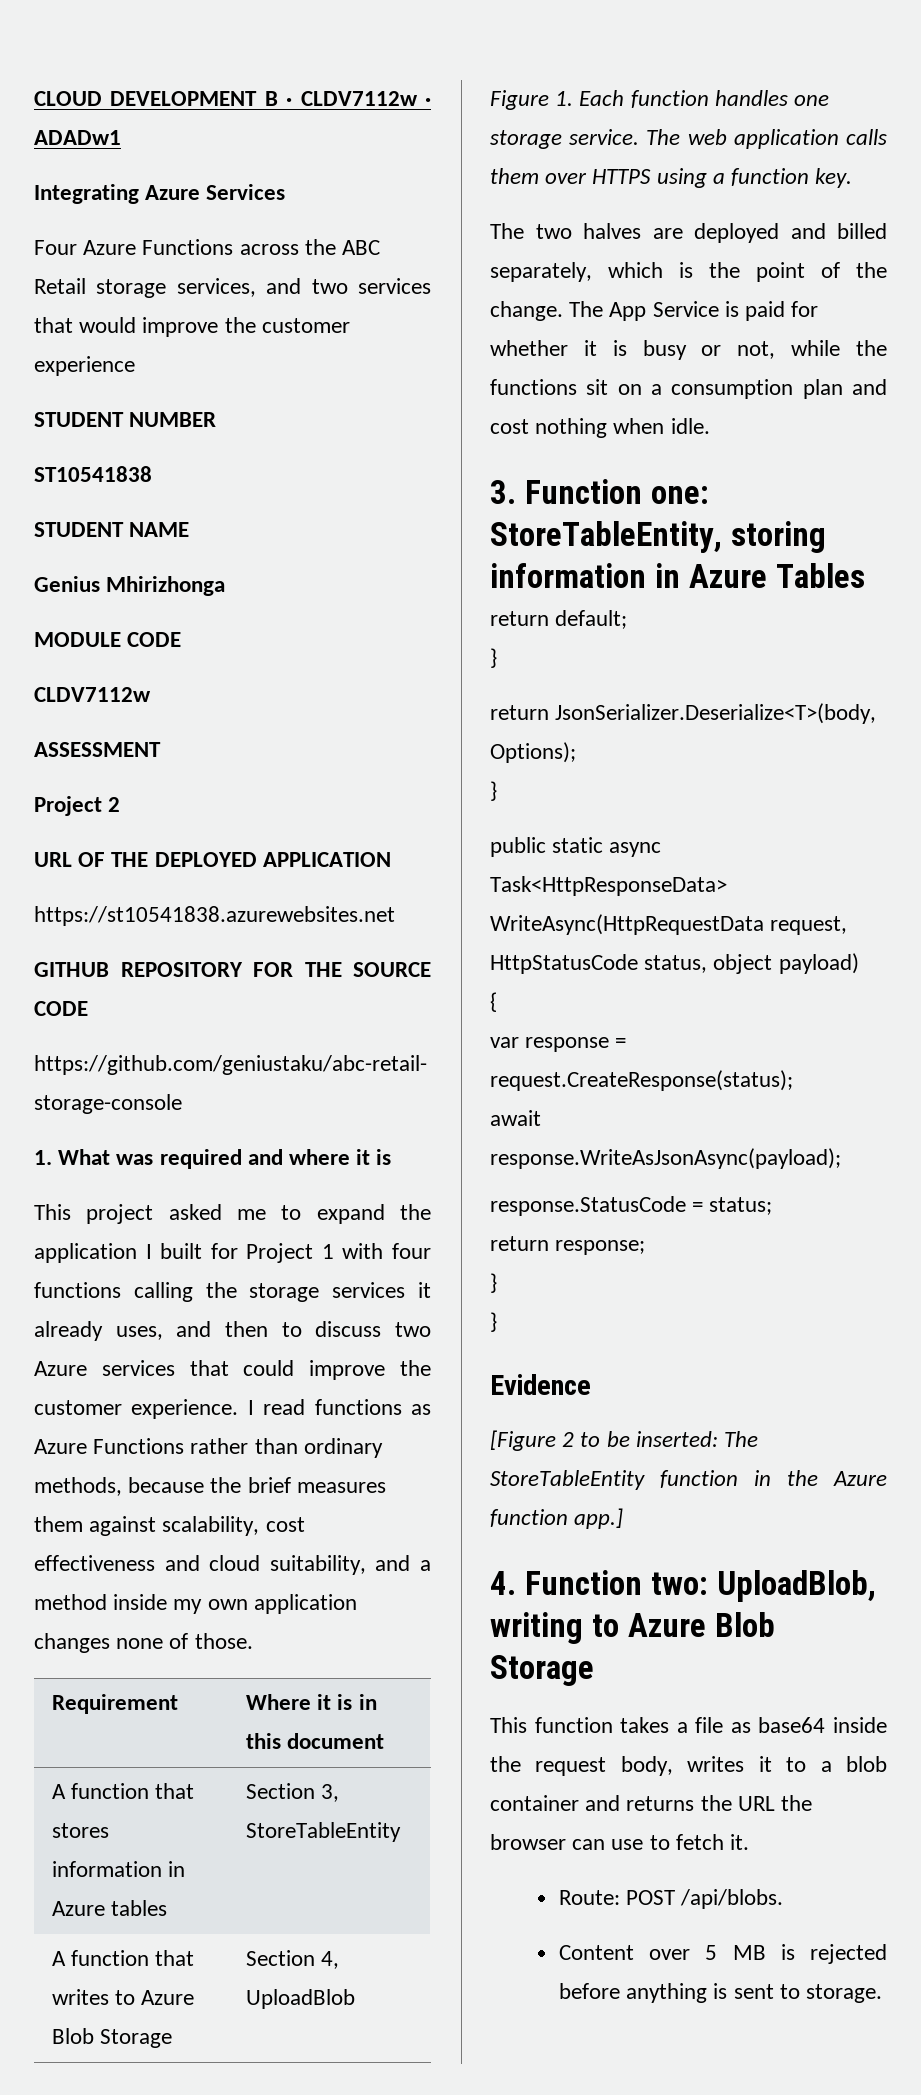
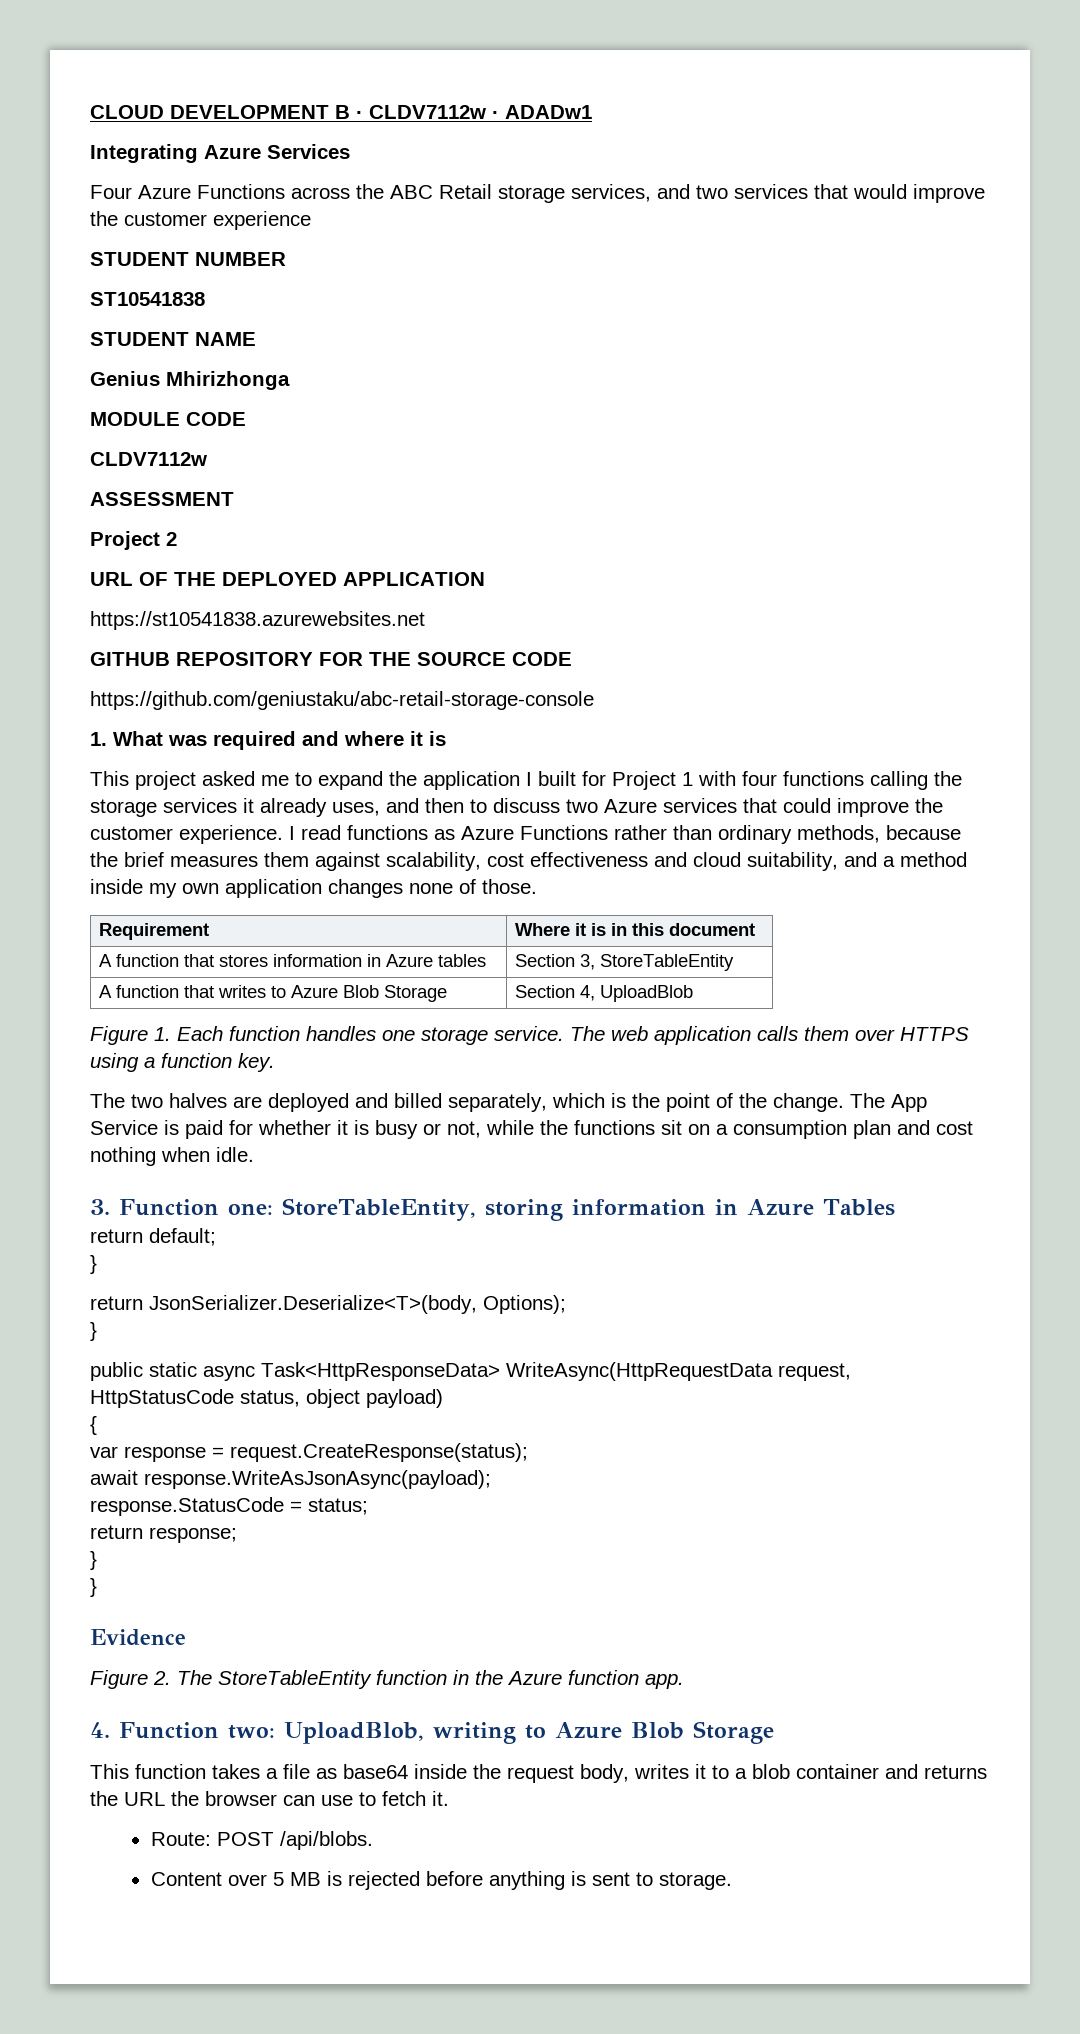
- [Figure 2 to be inserted: The StoreTableEntity function in the Azure function app.]
+ Figure 2. The StoreTableEntity function in the Azure function app.

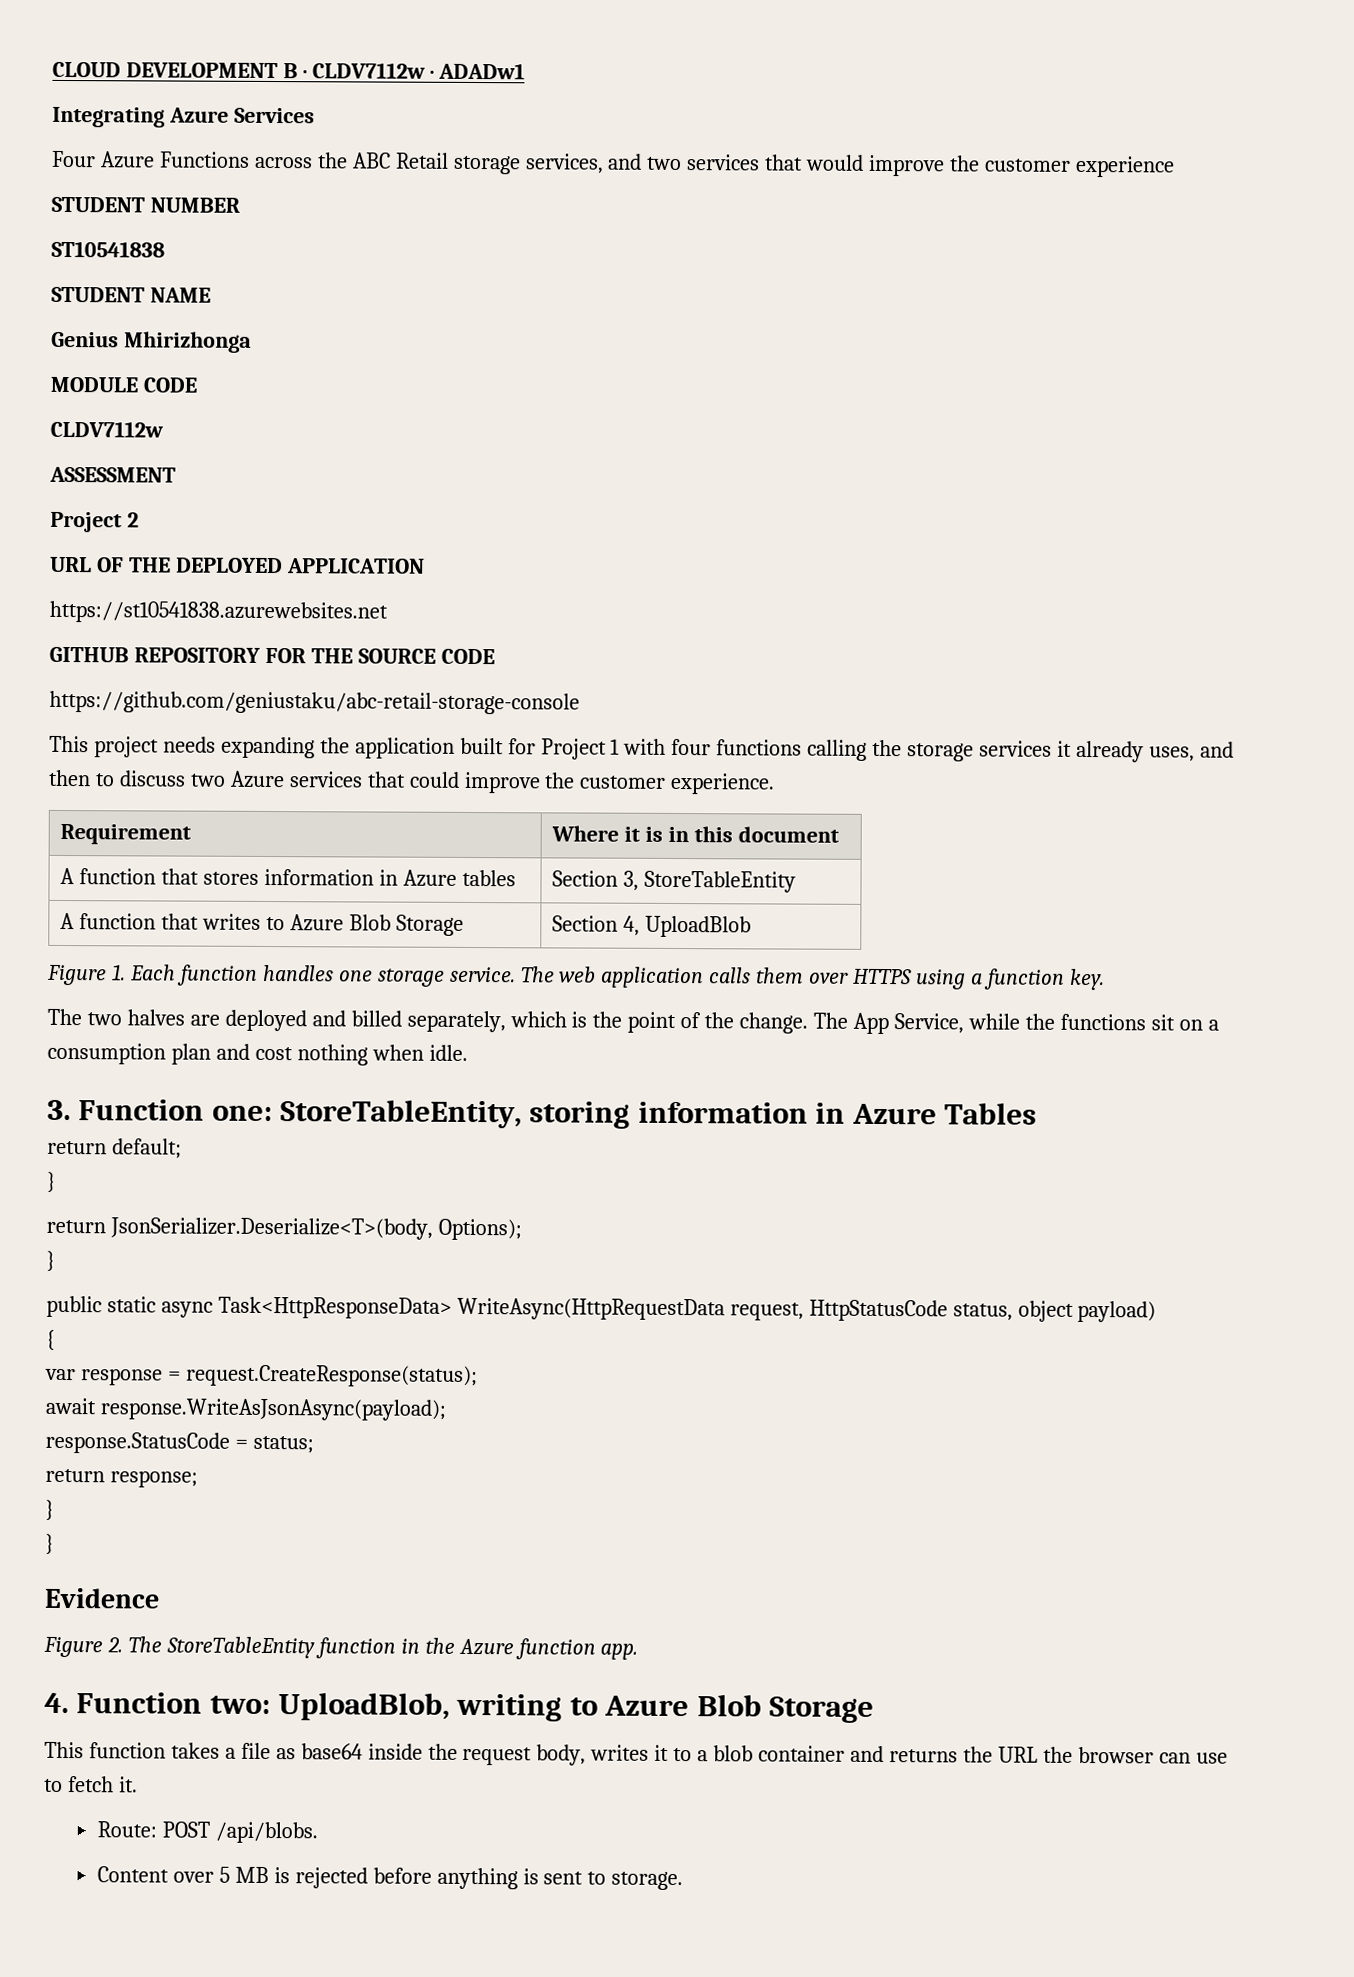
- 1. What was required and where it is
- This project asked me to expand the application I built for Project 1 with four functions calling the storage services it already uses, and then to discuss two Azure services that could improve the customer experience. I read functions as Azure Functions rather than ordinary methods, because the brief measures them against scalability, cost effectiveness and cloud suitability, and a method inside my own application changes none of those.
+ This project needs expanding the application built for Project 1 with four functions calling the storage services it already uses, and then to discuss two Azure services that could improve the customer experience.
- The App Service is paid for whether it is busy or not, while the functions sit on a consumption plan and cost nothing when idle.
+ The App Service, while the functions sit on a consumption plan and cost nothing when idle.

